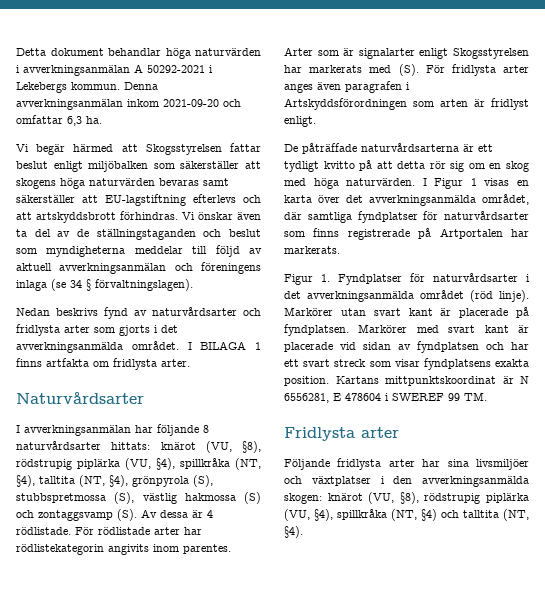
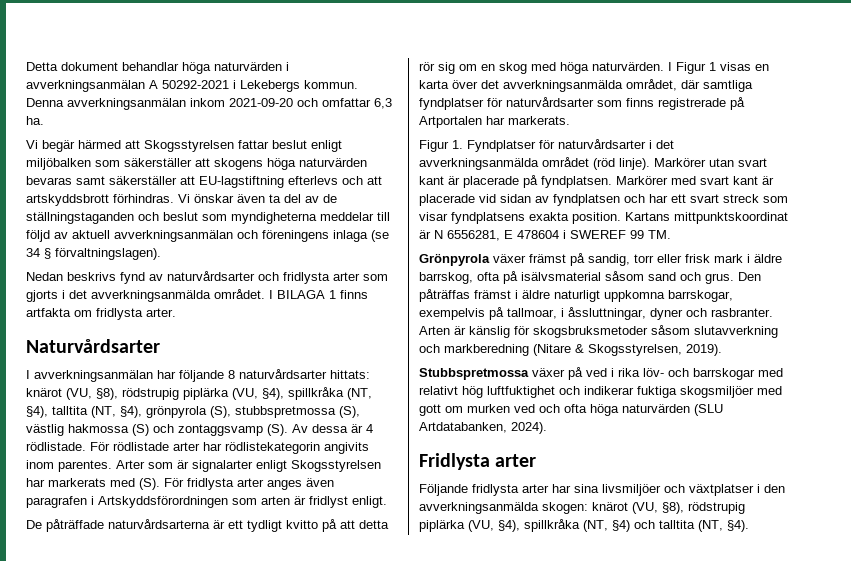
+ Grönpyrola växer främst på sandig, torr eller frisk mark i äldre barrskog, ofta på isälvsmaterial såsom sand och grus. Den påträffas främst i äldre naturligt uppkomna barrskogar, exempelvis på tallmoar, i åssluttningar, dyner och rasbranter. Arten är känslig för skogsbruksmetoder såsom slutavverkning och markberedning (Nitare & Skogsstyrelsen, 2019).
+ Stubbspretmossa växer på ved i rika löv- och barrskogar med relativt hög luftfuktighet och indikerar fuktiga skogsmiljöer med gott om murken ved och ofta höga naturvärden (SLU Artdatabanken, 2024).

